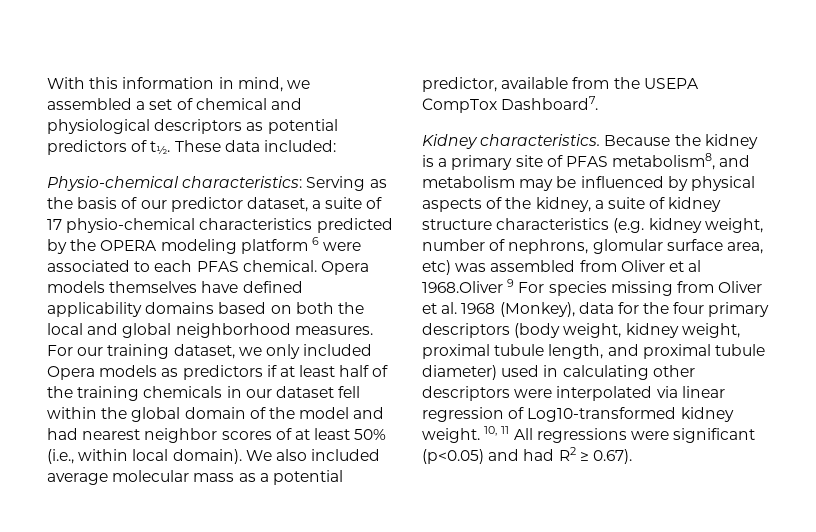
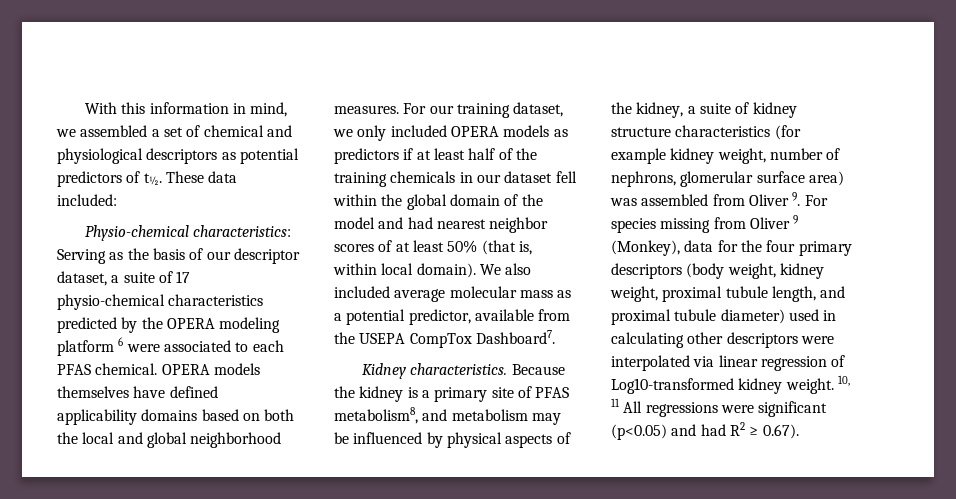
- Physio-chemical characteristics: Serving as the basis of our predictor dataset, a suite of 17 physio-chemical characteristics predicted by the OPERA modeling platform 6 were associated to each PFAS chemical.
+ Physio-chemical characteristics: Serving as the basis of our descriptor dataset, a suite of 17 physio-chemical characteristics predicted by the OPERA modeling platform 6 were associated to each PFAS chemical.
- Opera models themselves have defined applicability domains based on both the local and global neighborhood measures.
+ OPERA models themselves have defined applicability domains based on both the local and global neighborhood measures.
- For our training dataset, we only included Opera models as predictors if at least half of the training chemicals in our dataset fell within the global domain of the model and had nearest neighbor scores of at least 50% (i.e., within local domain).
+ For our training dataset, we only included OPERA models as predictors if at least half of the training chemicals in our dataset fell within the global domain of the model and had nearest neighbor scores of at least 50% (that is, within local domain).
- Because the kidney is a primary site of PFAS metabolism8, and metabolism may be influenced by physical aspects of the kidney, a suite of kidney structure characteristics (e.g. kidney weight, number of nephrons, glomular surface area, etc) was assembled from Oliver et al 1968.Oliver 9 For species missing from Oliver et al. 1968 (Monkey), data for the four primary descriptors (body weight, kidney weight, proximal tubule length, and proximal tubule diameter) used in calculating other descriptors were interpolated via linear regression of Log10-transformed kidney weight.
+ Because the kidney is a primary site of PFAS metabolism8, and metabolism may be influenced by physical aspects of the kidney, a suite of kidney structure characteristics (for example kidney weight, number of nephrons, glomerular surface area) was assembled from Oliver 9. For species missing from Oliver 9 (Monkey), data for the four primary descriptors (body weight, kidney weight, proximal tubule length, and proximal tubule diameter) used in calculating other descriptors were interpolated via linear regression of Log10-transformed kidney weight.

